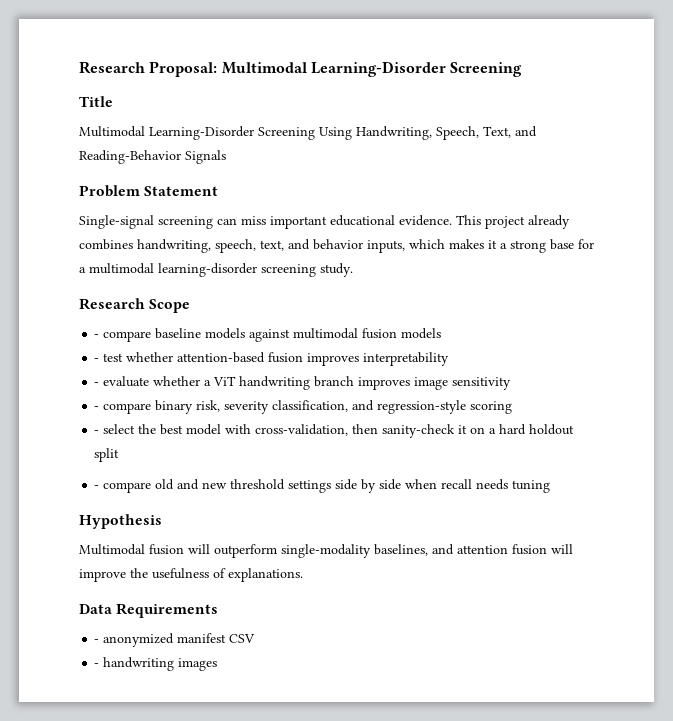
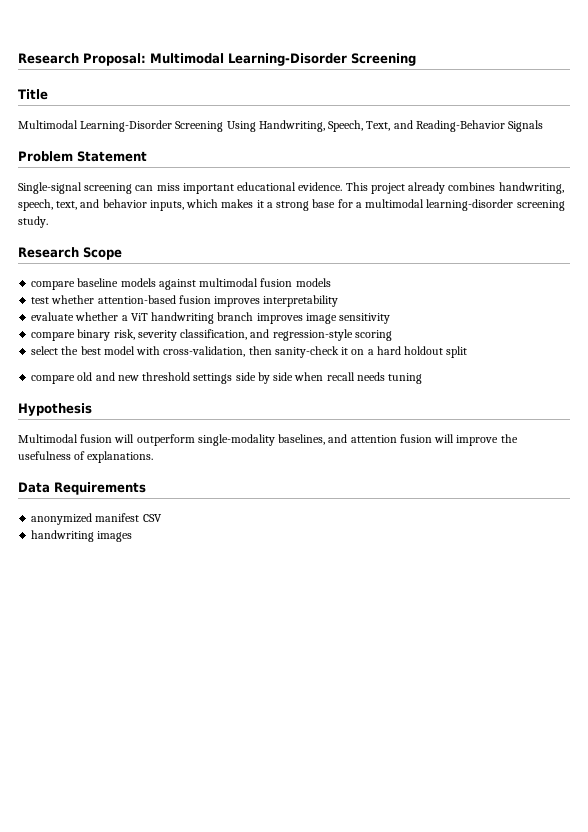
- - compare baseline models against multimodal fusion models
+ compare baseline models against multimodal fusion models
- - test whether attention-based fusion improves interpretability
+ test whether attention-based fusion improves interpretability
- - evaluate whether a ViT handwriting branch improves image sensitivity
+ evaluate whether a ViT handwriting branch improves image sensitivity
- - compare binary risk, severity classification, and regression-style scoring
+ compare binary risk, severity classification, and regression-style scoring
- - select the best model with cross-validation, then sanity-check it on a hard holdout split
+ select the best model with cross-validation, then sanity-check it on a hard holdout split
- - compare old and new threshold settings side by side when recall needs tuning
+ compare old and new threshold settings side by side when recall needs tuning
- - anonymized manifest CSV
+ anonymized manifest CSV
- - handwriting images
+ handwriting images

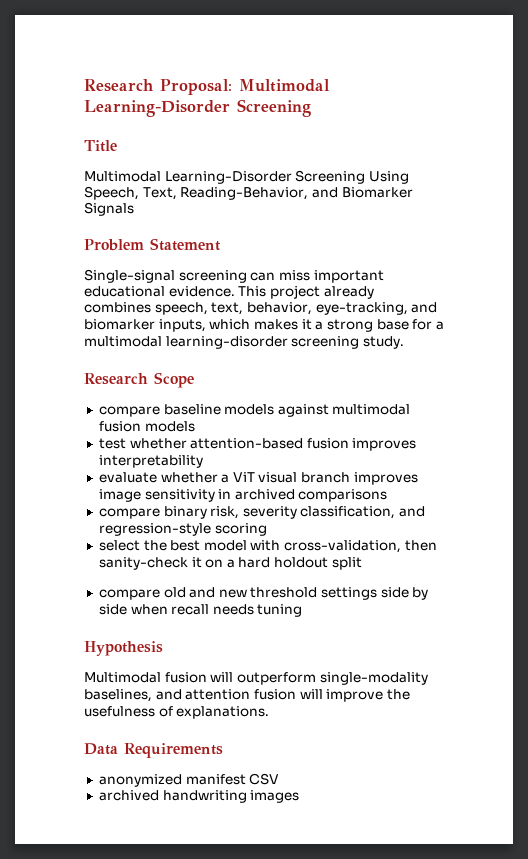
- Multimodal Learning-Disorder Screening Using Handwriting, Speech, Text, and Reading-Behavior Signals
+ Multimodal Learning-Disorder Screening Using Speech, Text, Reading-Behavior, and Biomarker Signals
- This project already combines handwriting, speech, text, and behavior inputs, which makes it a strong base for a multimodal learning-disorder screening study.
+ This project already combines speech, text, behavior, eye-tracking, and biomarker inputs, which makes it a strong base for a multimodal learning-disorder screening study.
- evaluate whether a ViT handwriting branch improves image sensitivity
+ evaluate whether a ViT visual branch improves image sensitivity in archived comparisons
- handwriting images
+ archived handwriting images

